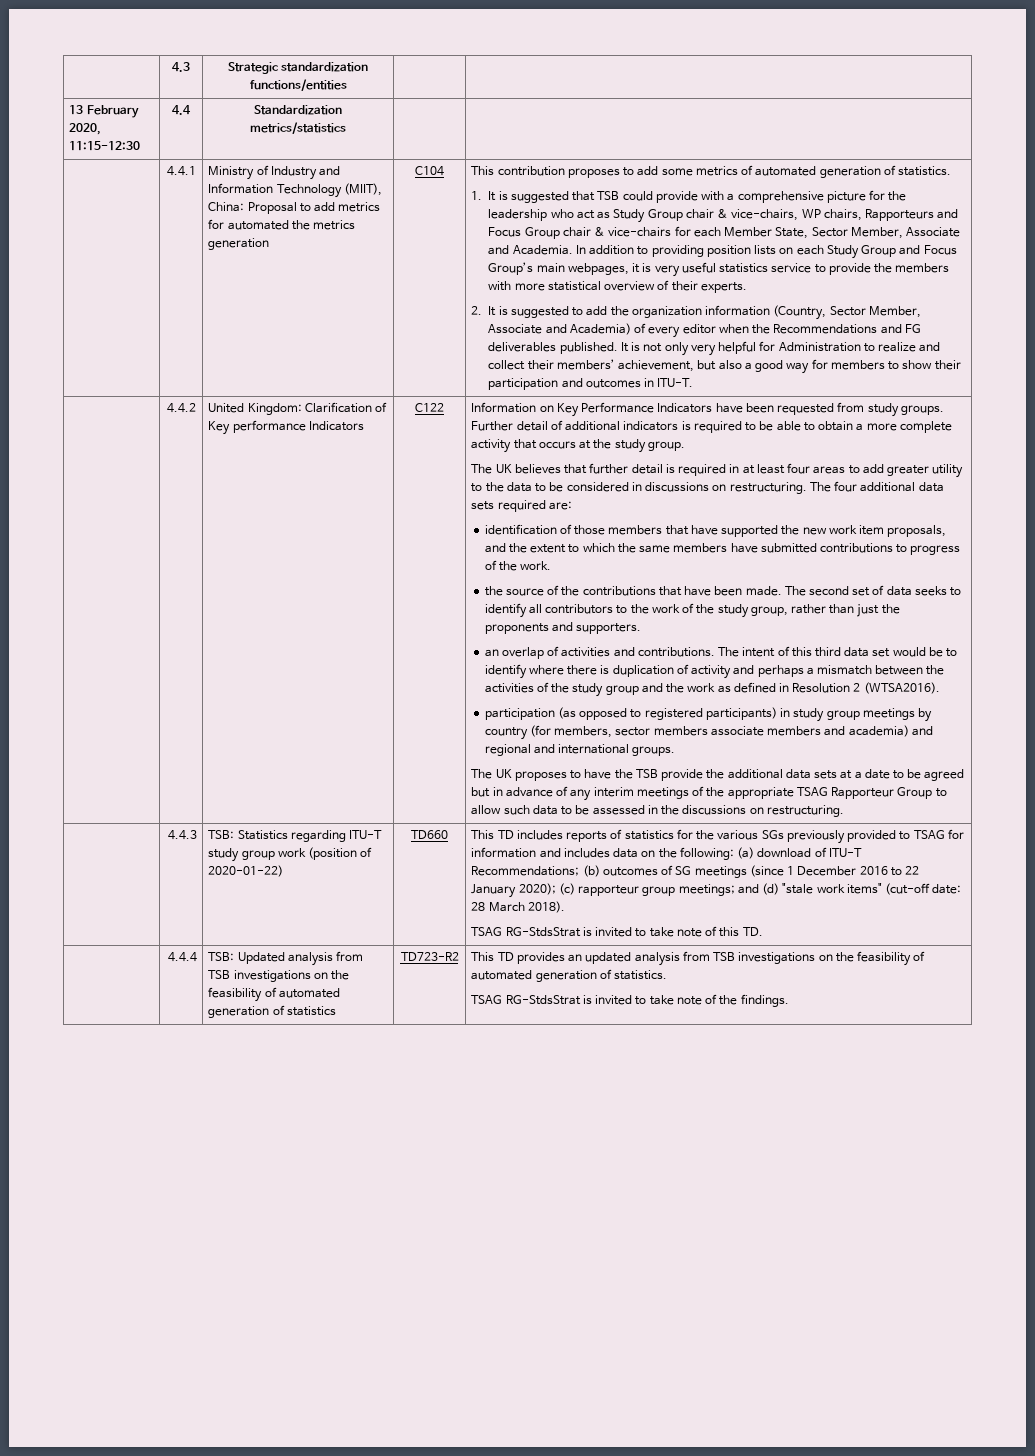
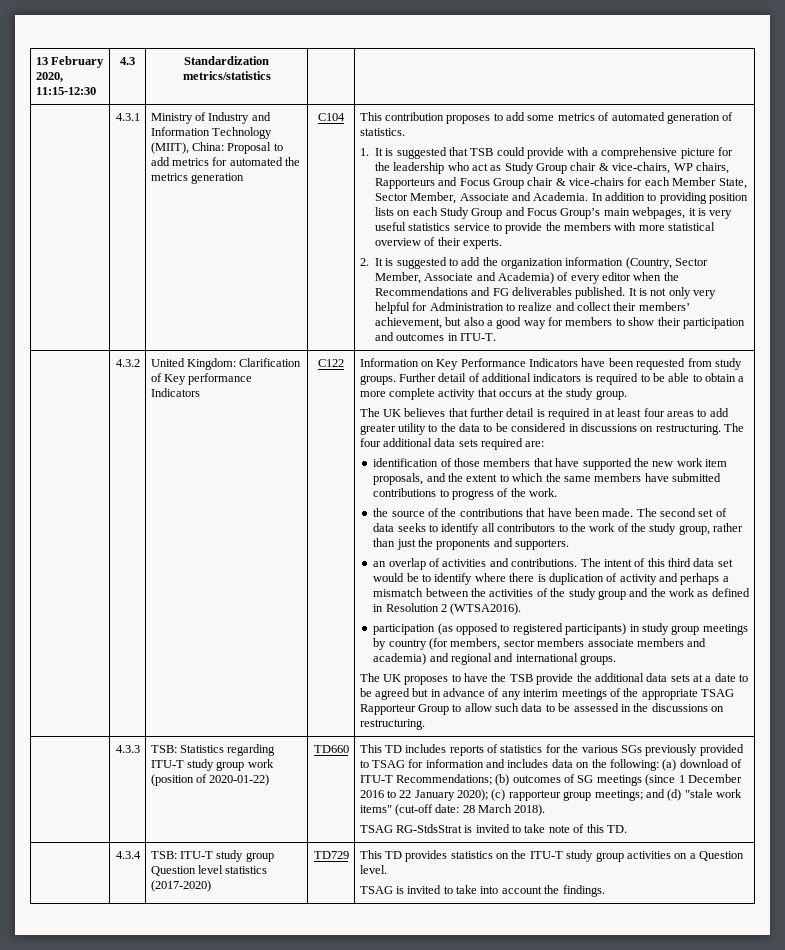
- | 4.3 | Strategic standardization functions/entities | |
- 13 February 2020, 11:15-12:30 | 4.4 | Standardization metrics/statistics | |
+ 13 February 2020, 11:15-12:30 | 4.3 | Standardization metrics/statistics | |
- 4.4.1
+ 4.3.1
- 4.4.2
+ 4.3.2
- 4.4.3
+ 4.3.3
- 4.4.4 | TSB: Updated analysis from TSB investigations on the feasibility of automated generation of statistics | TD723-R2
+ 4.3.4 | TSB: ITU-T study group Question level statistics (2017-2020) | TD729
- This TD provides an updated analysis from TSB investigations on the feasibility of automated generation of statistics.
- TSAG RG-StdsStrat is invited to take note of the findings.
+ This TD provides statistics on the ITU-T study group activities on a Question level.
+ TSAG is invited to take into account the findings.

